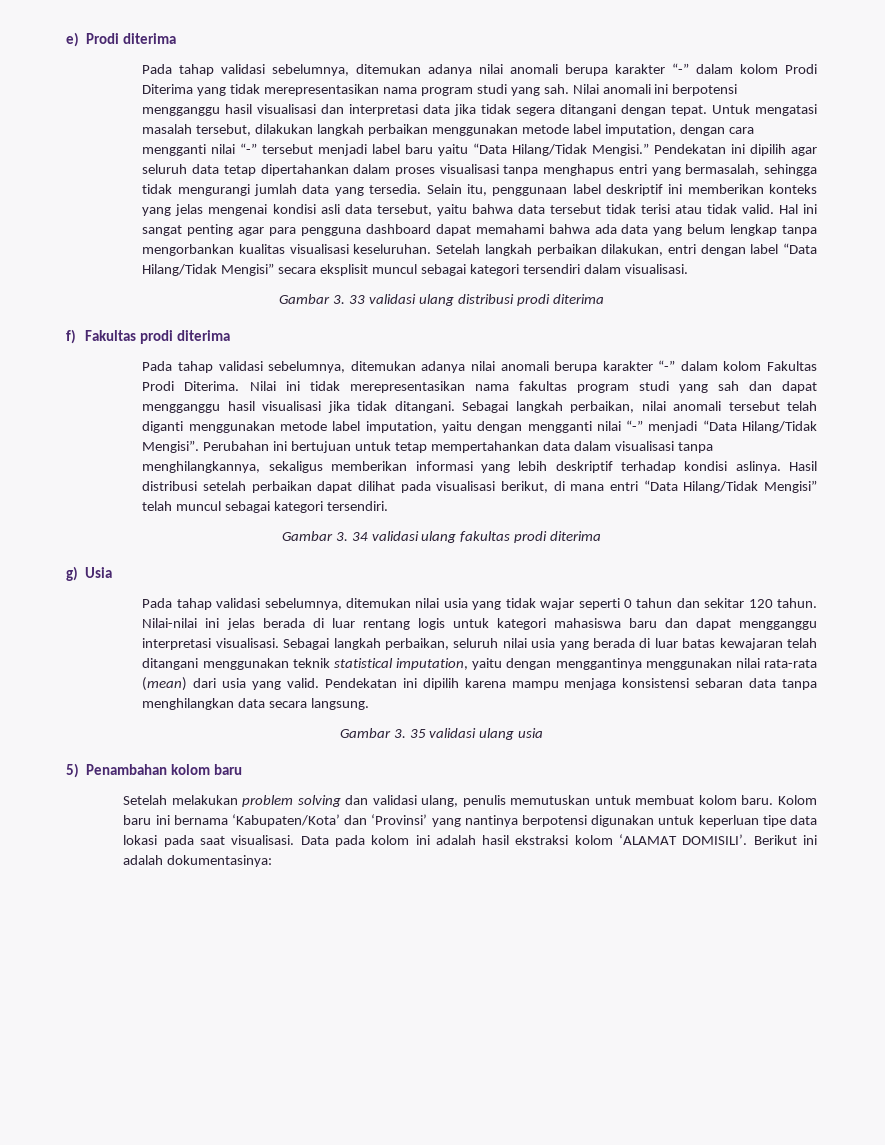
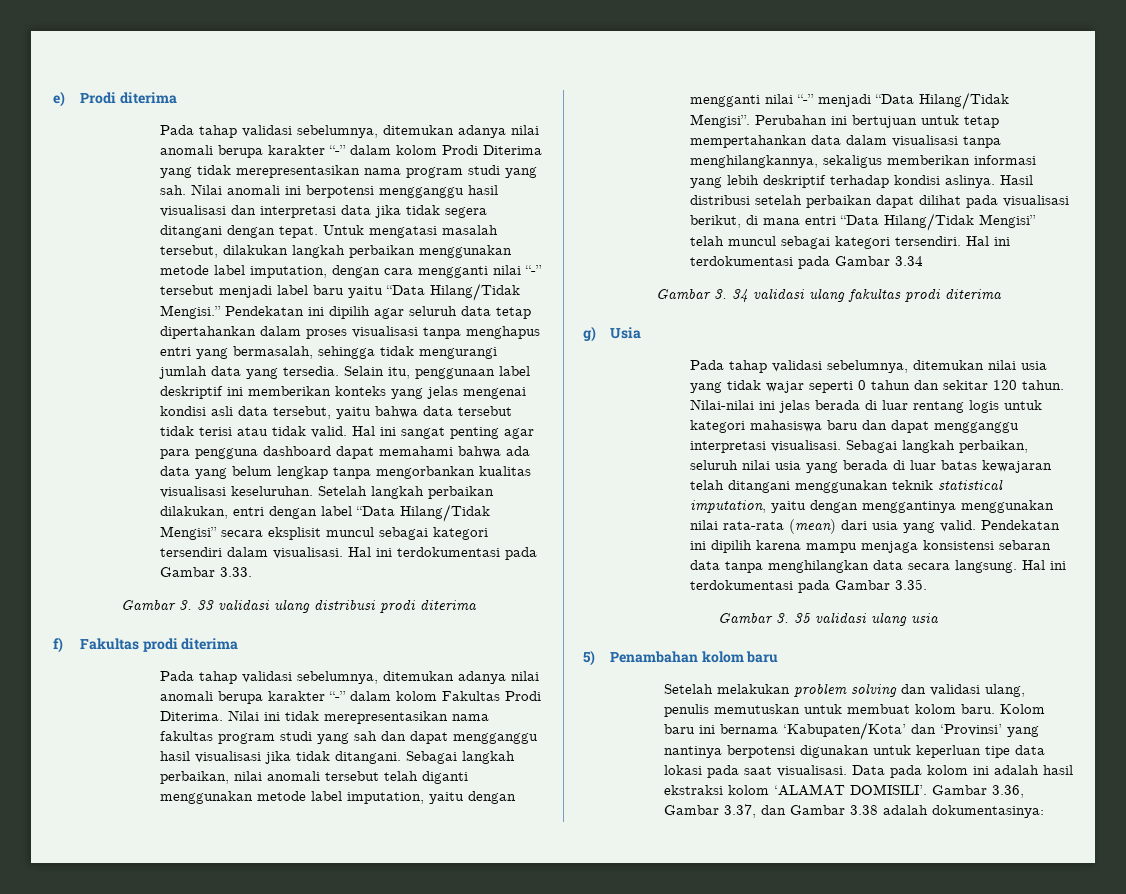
+ Hal ini terdokumentasi pada Gambar 3.33.
+ Hal ini terdokumentasi pada Gambar 3.34
+ Hal ini terdokumentasi pada Gambar 3.35.
- Berikut ini adalah dokumentasinya:
+ Gambar 3.36, Gambar 3.37, dan Gambar 3.38 adalah dokumentasinya:

